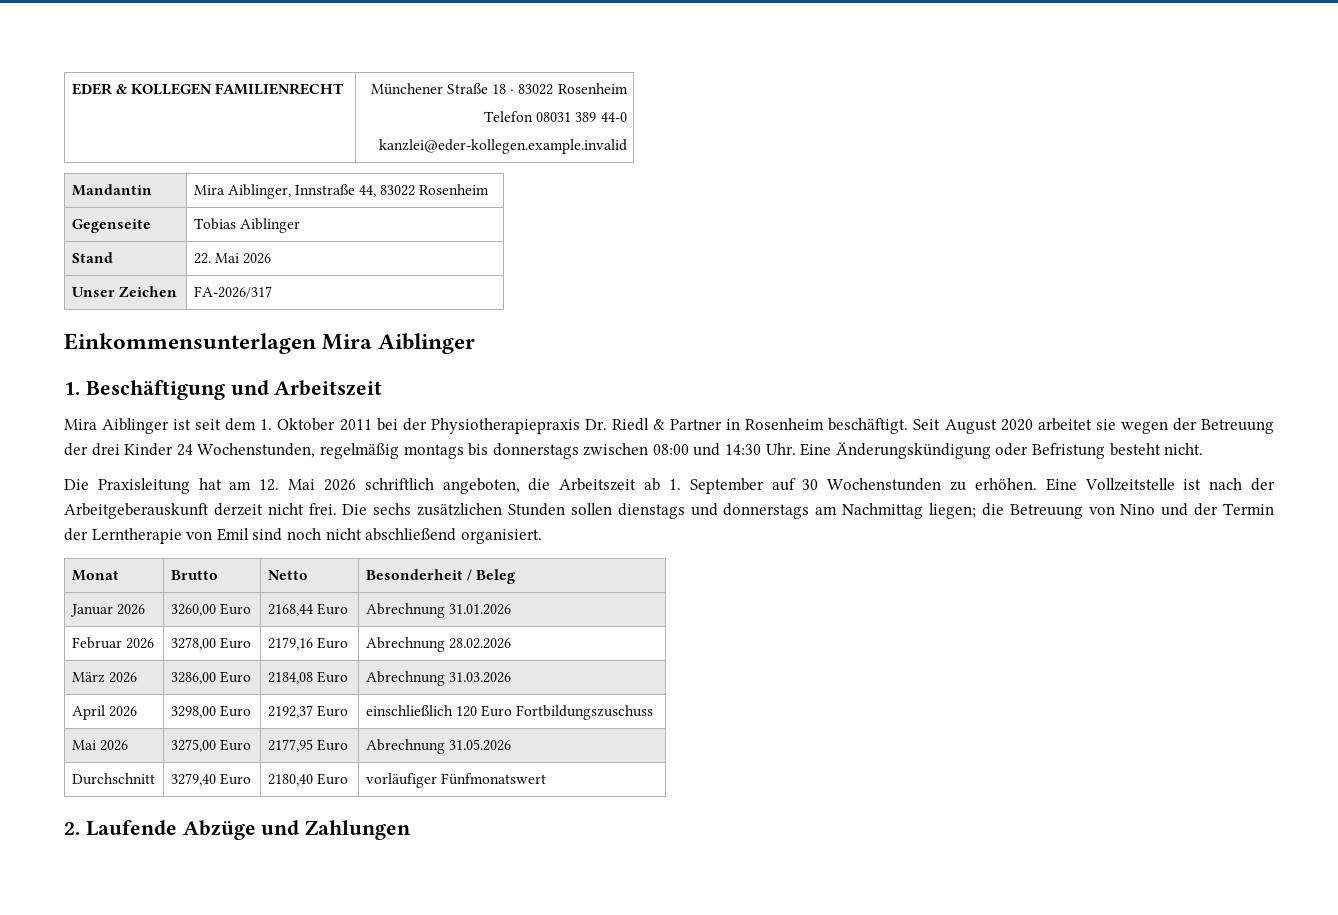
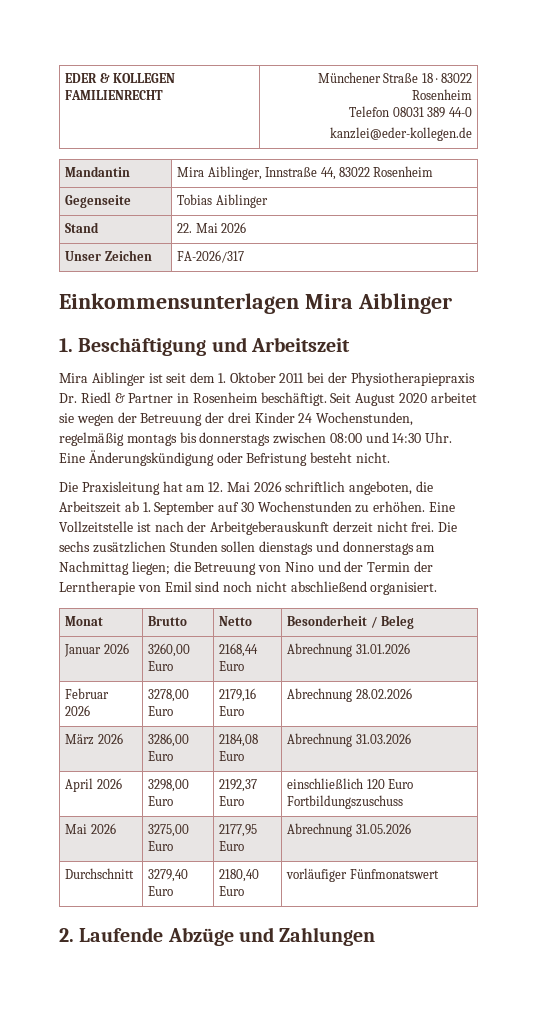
  EDER & KOLLEGEN FAMILIENRECHT | Münchener Straße 18 · 83022 Rosenheim
  Telefon 08031 389 44-0
- kanzlei@eder-kollegen.example.invalid
+ kanzlei@eder-kollegen.de

